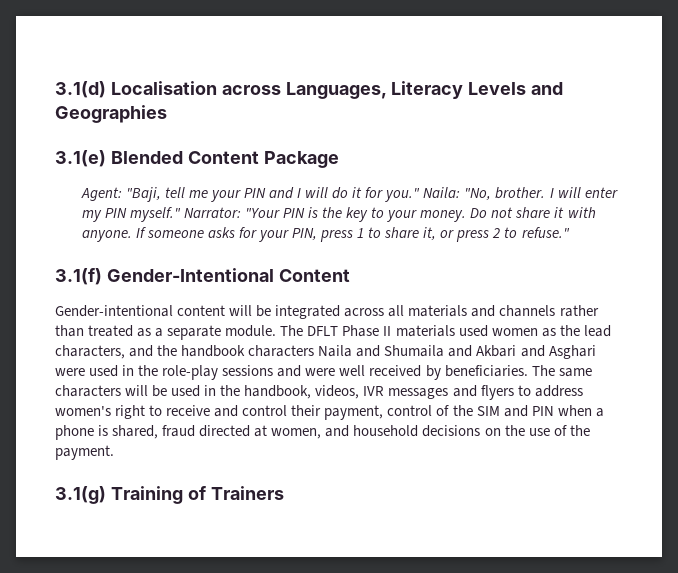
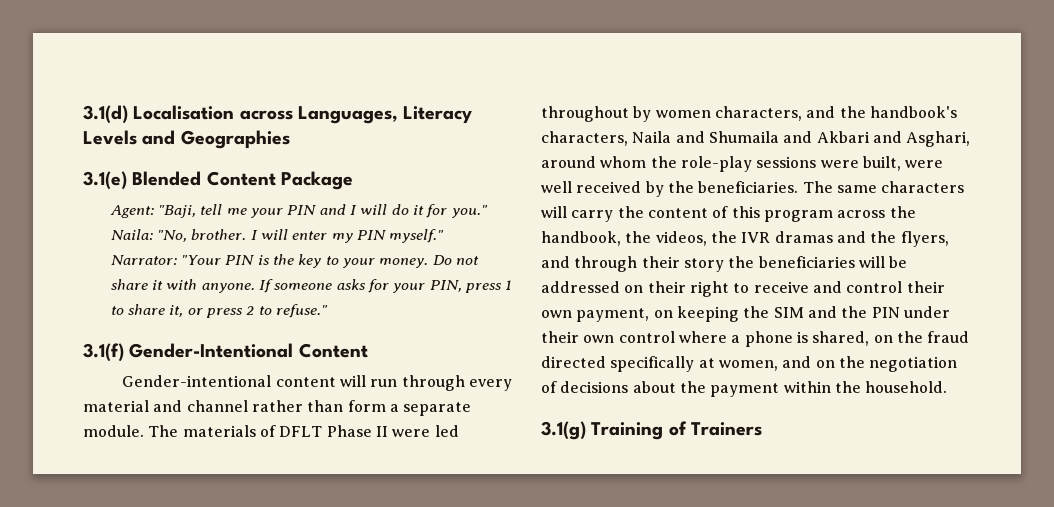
- Gender-intentional content will be integrated across all materials and channels rather than treated as a separate module.
+ Gender-intentional content will run through every material and channel rather than form a separate module.
- The DFLT Phase II materials used women as the lead characters, and the handbook characters Naila and Shumaila and Akbari and Asghari were used in the role-play sessions and were well received by beneficiaries.
+ The materials of DFLT Phase II were led throughout by women characters, and the handbook's characters, Naila and Shumaila and Akbari and Asghari, around whom the role-play sessions were built, were well received by the beneficiaries.
- The same characters will be used in the handbook, videos, IVR messages and flyers to address women's right to receive and control their payment, control of the SIM and PIN when a phone is shared, fraud directed at women, and household decisions on the use of the payment.
+ The same characters will carry the content of this program across the handbook, the videos, the IVR dramas and the flyers, and through their story the beneficiaries will be addressed on their right to receive and control their own payment, on keeping the SIM and the PIN under their own control where a phone is shared, on the fraud directed specifically at women, and on the negotiation of decisions about the payment within the household.

